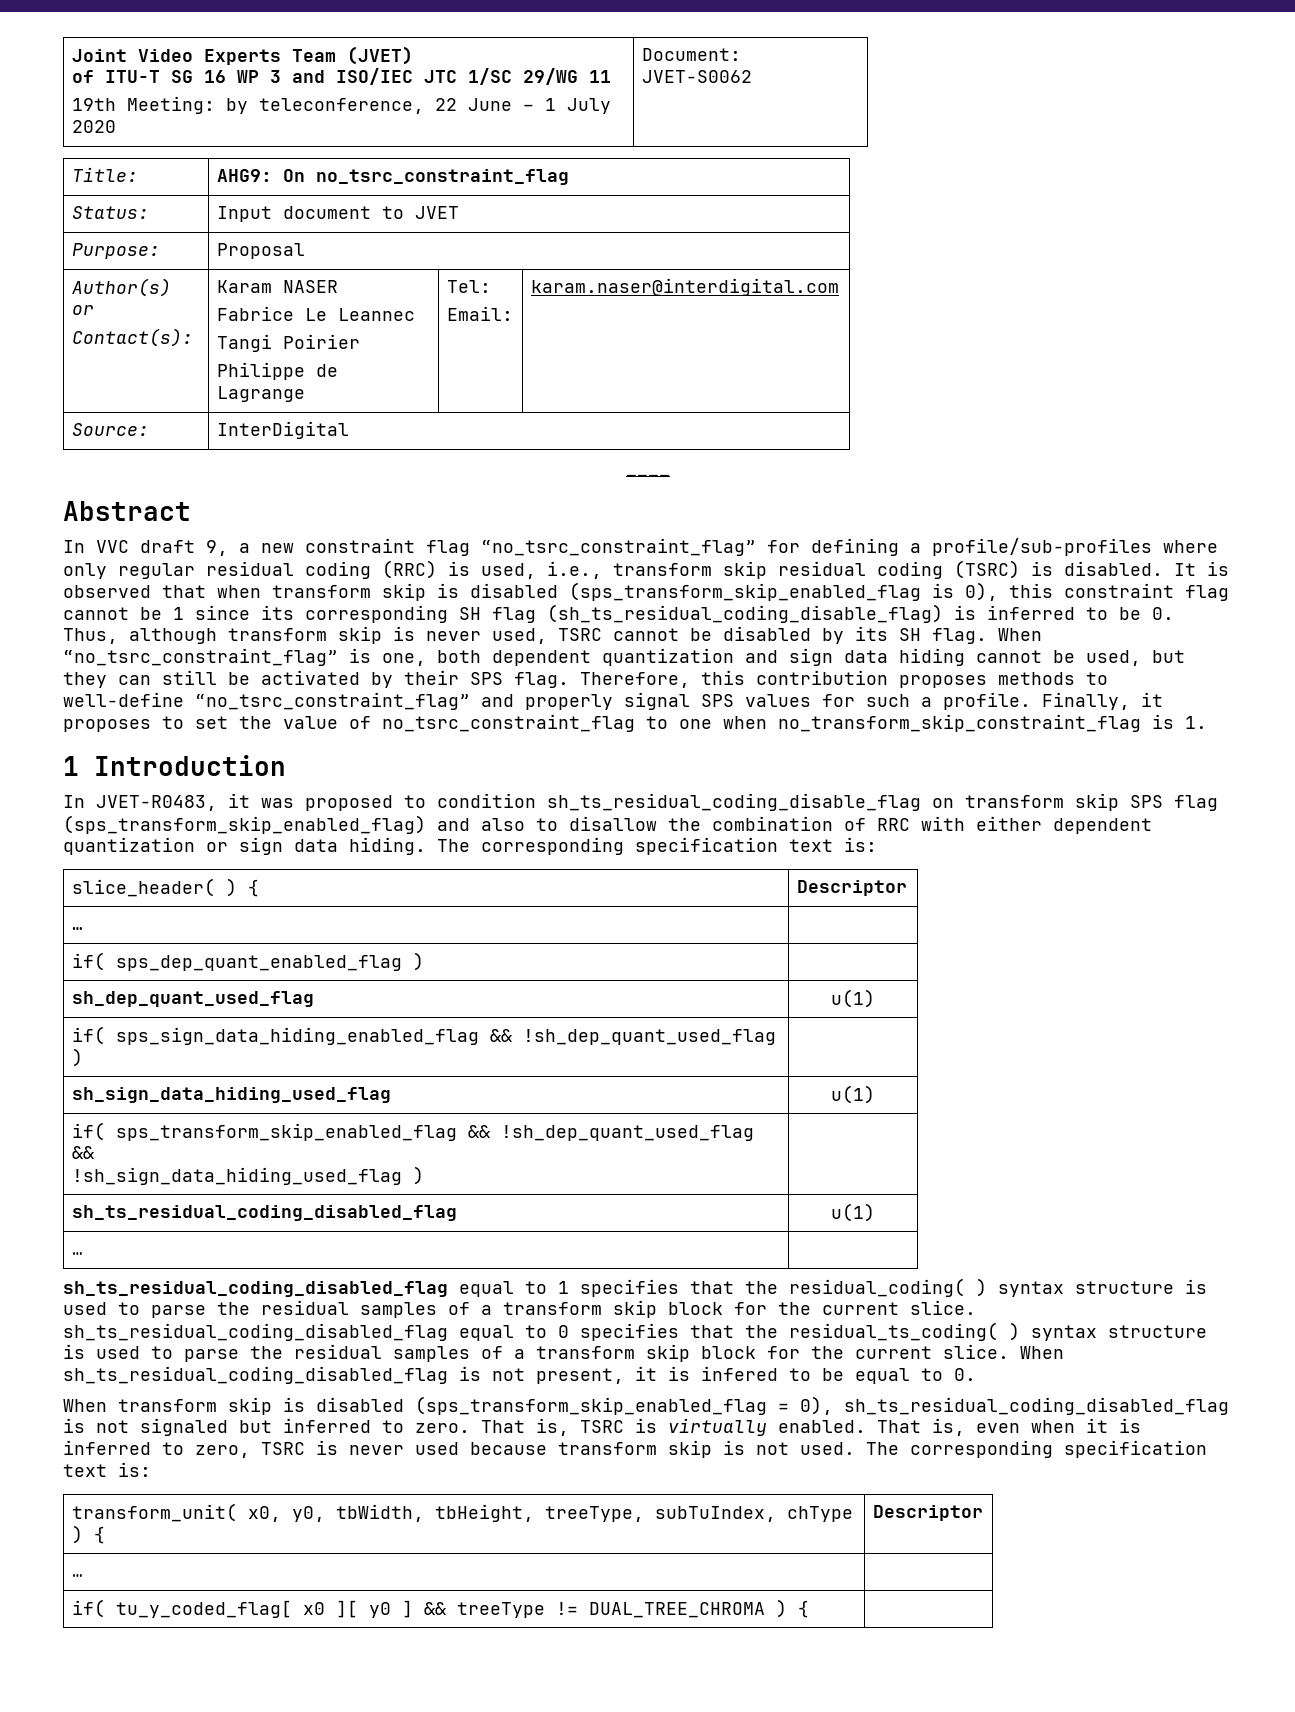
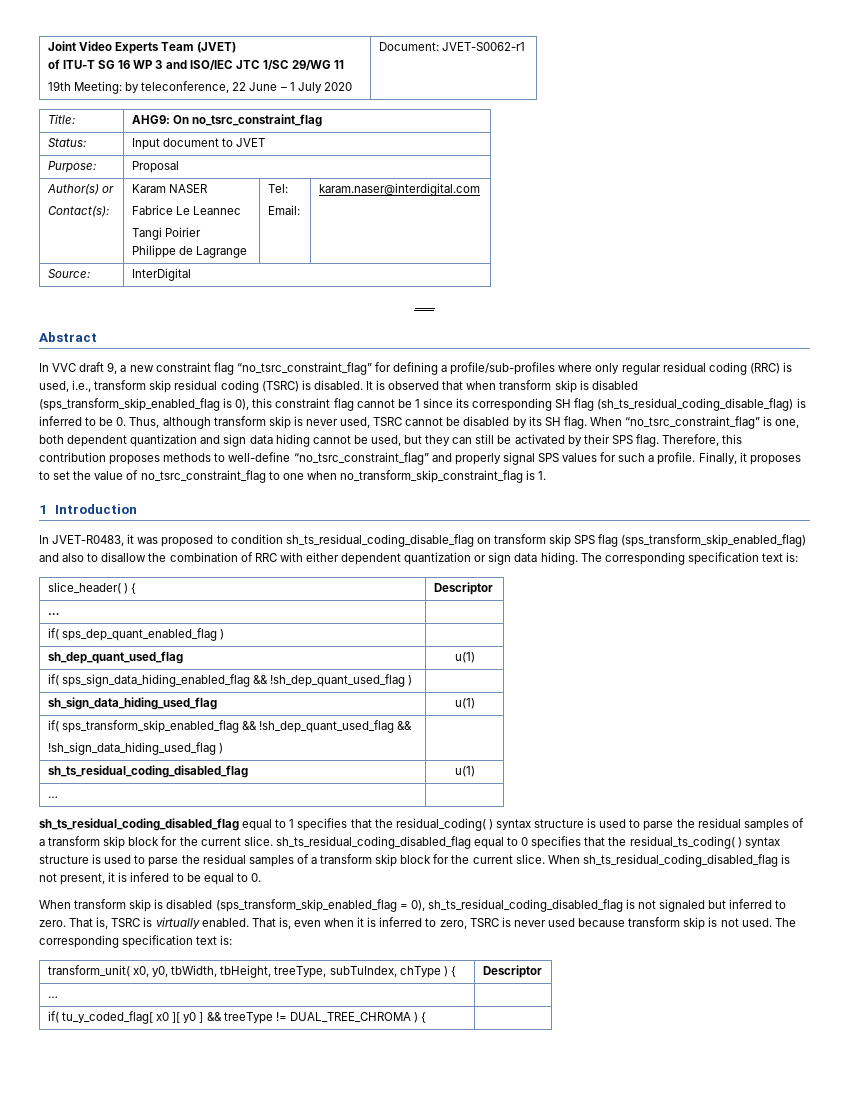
  Joint Video Experts Team (JVET)
  of ITU-T SG 16 WP 3 and ISO/IEC JTC 1/SC 29/WG 11
- 19th Meeting: by teleconference, 22 June – 1 July 2020 | Document: JVET-S0062
+ 19th Meeting: by teleconference, 22 June – 1 July 2020 | Document: JVET-S0062-r1

